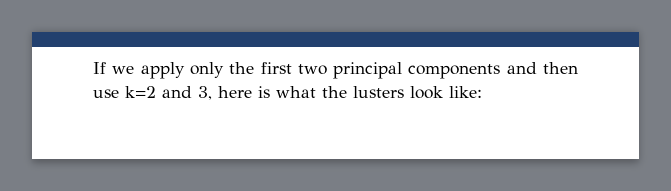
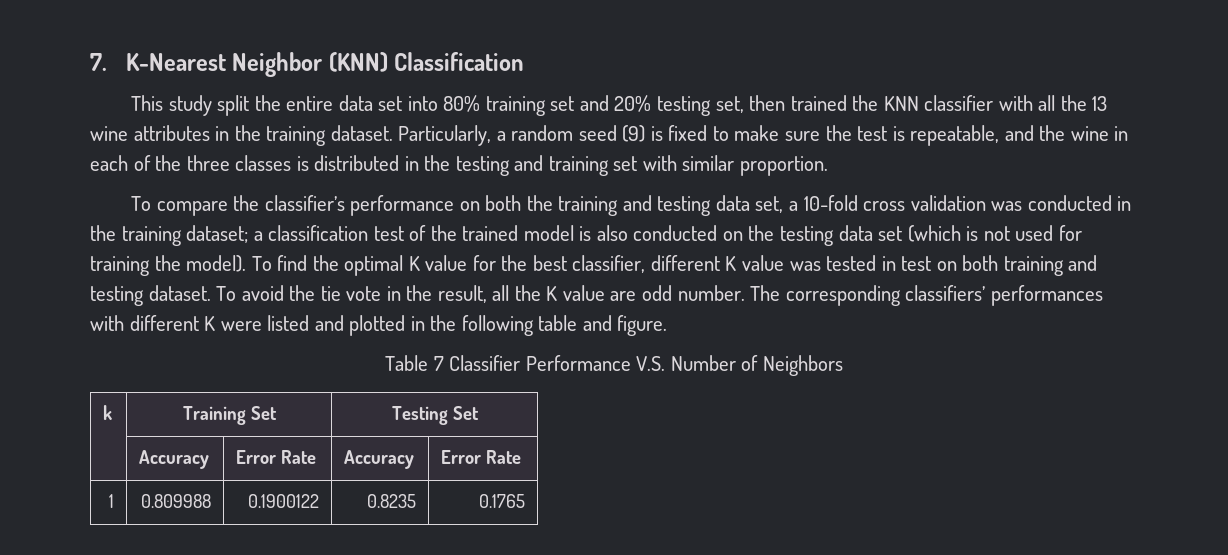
- If we apply only the first two principal components and then use k=2 and 3, here is what the lusters look like:
+ 7. K-Nearest Neighbor (KNN) Classification
+ This study split the entire data set into 80% training set and 20% testing set, then trained the KNN classifier with all the 13 wine attributes in the training dataset. Particularly, a random seed (9) is fixed to make sure the test is repeatable, and the wine in each of the three classes is distributed in the testing and training set with similar proportion.
+ To compare the classifier’s performance on both the training and testing data set, a 10-fold cross validation was conducted in the training dataset; a classification test of the trained model is also conducted on the testing data set (which is not used for training the model). To find the optimal K value for the best classifier, different K value was tested in test on both training and testing dataset. To avoid the tie vote in the result, all the K value are odd number. The corresponding classifiers’ performances with different K were listed and plotted in the following table and figure.
+ Table 7 Classifier Performance V.S. Number of Neighbors
+ k | Training Set | Testing Set
+ | Accuracy | Error Rate | Accuracy | Error Rate
+ 1 | 0.809988 | 0.1900122 | 0.8235 | 0.1765

